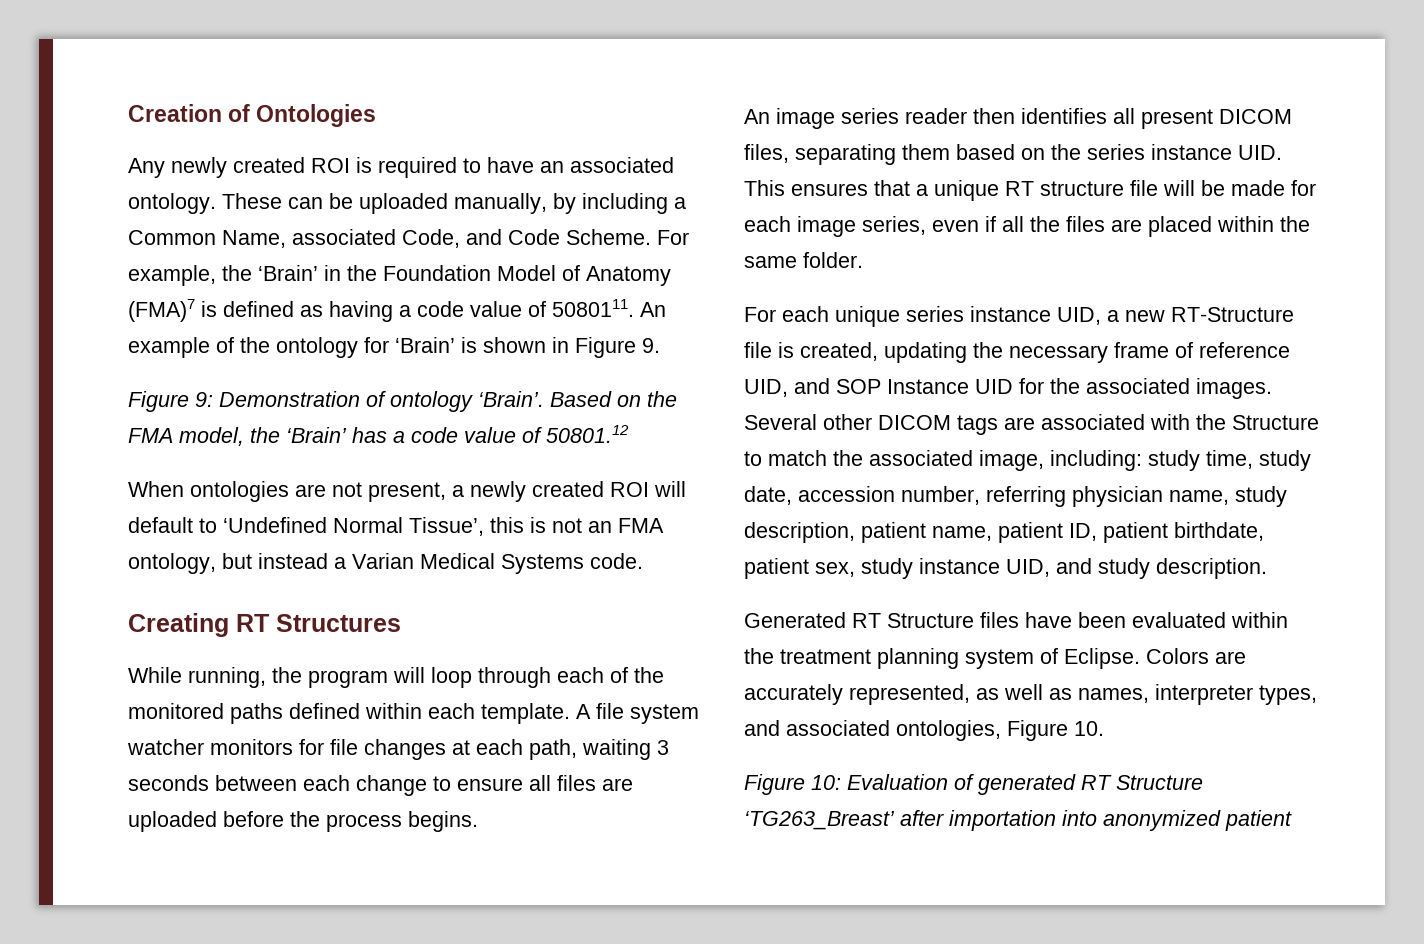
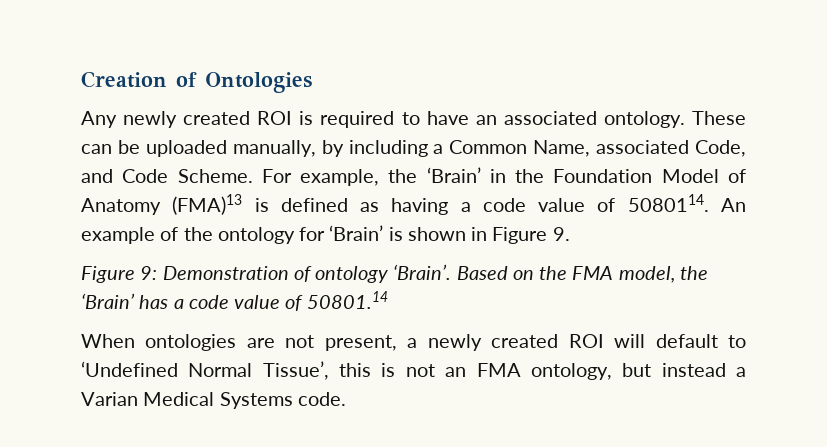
- For example, the ‘Brain’ in the Foundation Model of Anatomy (FMA)7 is defined as having a code value of 5080111.
+ For example, the ‘Brain’ in the Foundation Model of Anatomy (FMA)13 is defined as having a code value of 5080114.
- Based on the FMA model, the ‘Brain’ has a code value of 50801.12
+ Based on the FMA model, the ‘Brain’ has a code value of 50801.14
- Creating RT Structures
- While running, the program will loop through each of the monitored paths defined within each template. A file system watcher monitors for file changes at each path, waiting 3 seconds between each change to ensure all files are uploaded before the process begins.
- An image series reader then identifies all present DICOM files, separating them based on the series instance UID. This ensures that a unique RT structure file will be made for each image series, even if all the files are placed within the same folder.
- For each unique series instance UID, a new RT-Structure file is created, updating the necessary frame of reference UID, and SOP Instance UID for the associated images. Several other DICOM tags are associated with the Structure to match the associated image, including: study time, study date, accession number, referring physician name, study description, patient name, patient ID, patient birthdate, patient sex, study instance UID, and study description.
- Generated RT Structure files have been evaluated within the treatment planning system of Eclipse. Colors are accurately represented, as well as names, interpreter types, and associated ontologies, Figure 10.
- Figure 10: Evaluation of generated RT Structure ‘TG263_Breast’ after importation into anonymized patient

